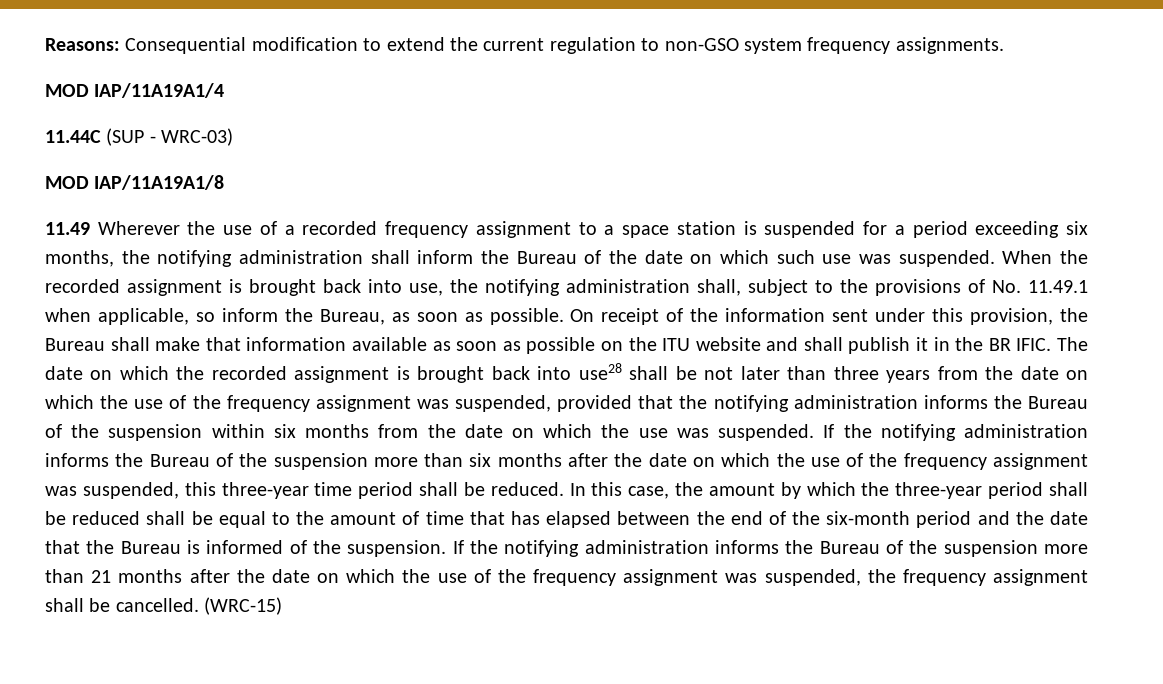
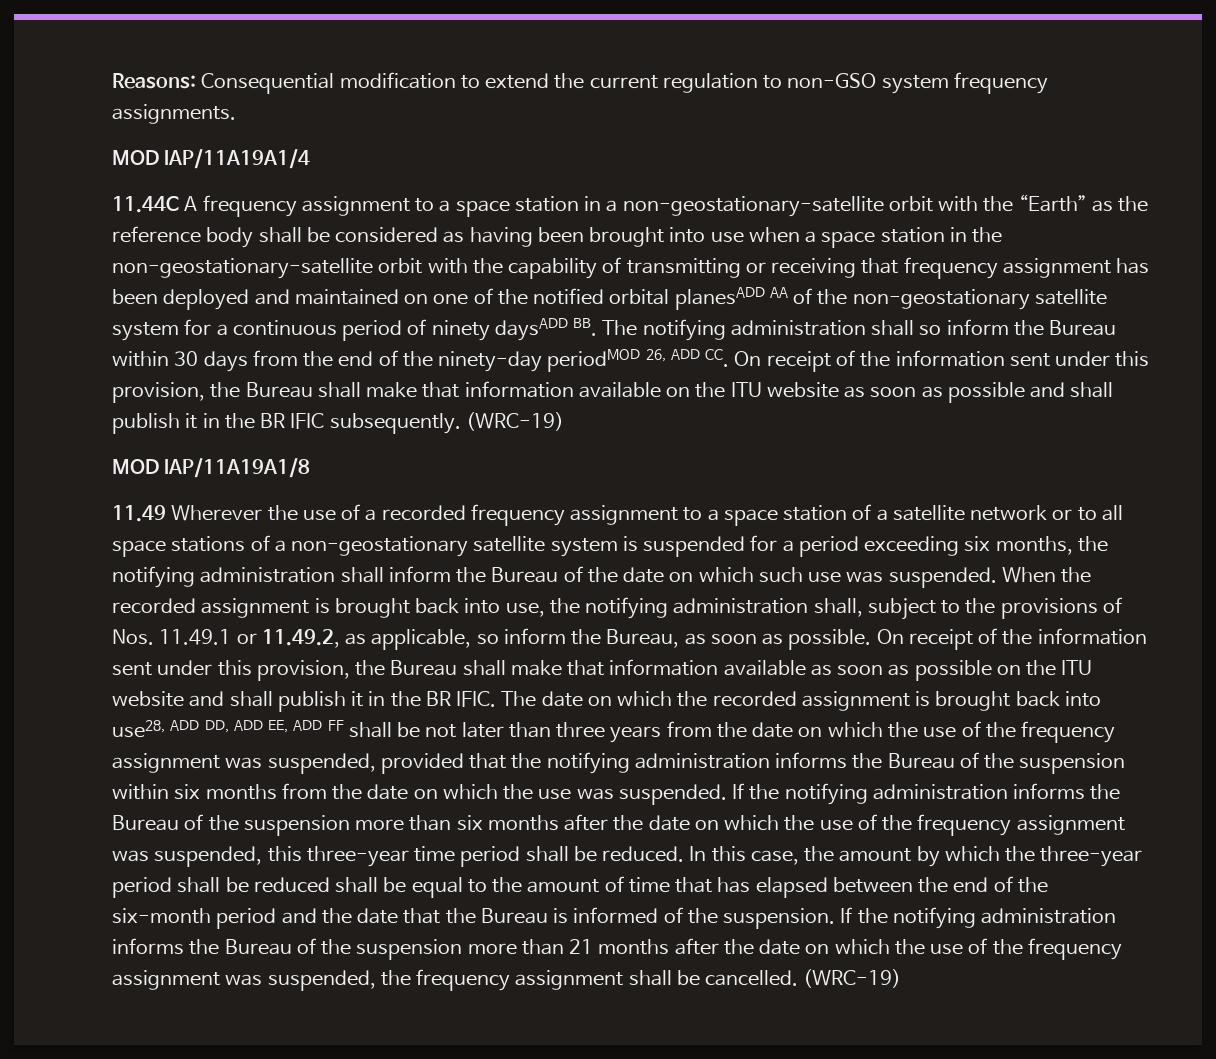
- 11.44C (SUP - WRC-03)
+ 11.44C A frequency assignment to a space station in a non-geostationary-satellite orbit with the “Earth” as the reference body shall be considered as having been brought into use when a space station in the non-geostationary-satellite orbit with the capability of transmitting or receiving that frequency assignment has been deployed and maintained on one of the notified orbital planesADD AA of the non-geostationary satellite system for a continuous period of ninety daysADD BB. The notifying administration shall so inform the Bureau within 30 days from the end of the ninety-day periodMOD 26, ADD CC. On receipt of the information sent under this provision, the Bureau shall make that information available on the ITU website as soon as possible and shall publish it in the BR IFIC subsequently. (WRC-19)
- 11.49 Wherever the use of a recorded frequency assignment to a space station is suspended for a period exceeding six months, the notifying administration shall inform the Bureau of the date on which such use was suspended.
+ 11.49 Wherever the use of a recorded frequency assignment to a space station of a satellite network or to all space stations of a non-geostationary satellite system is suspended for a period exceeding six months, the notifying administration shall inform the Bureau of the date on which such use was suspended.
- When the recorded assignment is brought back into use, the notifying administration shall, subject to the provisions of No. 11.49.1 when applicable, so inform the Bureau, as soon as possible.
+ When the recorded assignment is brought back into use, the notifying administration shall, subject to the provisions of Nos. 11.49.1 or 11.49.2, as applicable, so inform the Bureau, as soon as possible.
- The date on which the recorded assignment is brought back into use28 shall be not later than three years from the date on which the use of the frequency assignment was suspended, provided that the notifying administration informs the Bureau of the suspension within six months from the date on which the use was suspended.
+ The date on which the recorded assignment is brought back into use28, ADD DD, ADD EE, ADD FF shall be not later than three years from the date on which the use of the frequency assignment was suspended, provided that the notifying administration informs the Bureau of the suspension within six months from the date on which the use was suspended.
- If the notifying administration informs the Bureau of the suspension more than 21 months after the date on which the use of the frequency assignment was suspended, the frequency assignment shall be cancelled. (WRC-15)
+ If the notifying administration informs the Bureau of the suspension more than 21 months after the date on which the use of the frequency assignment was suspended, the frequency assignment shall be cancelled. (WRC-19)

